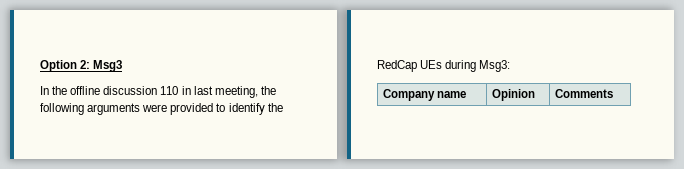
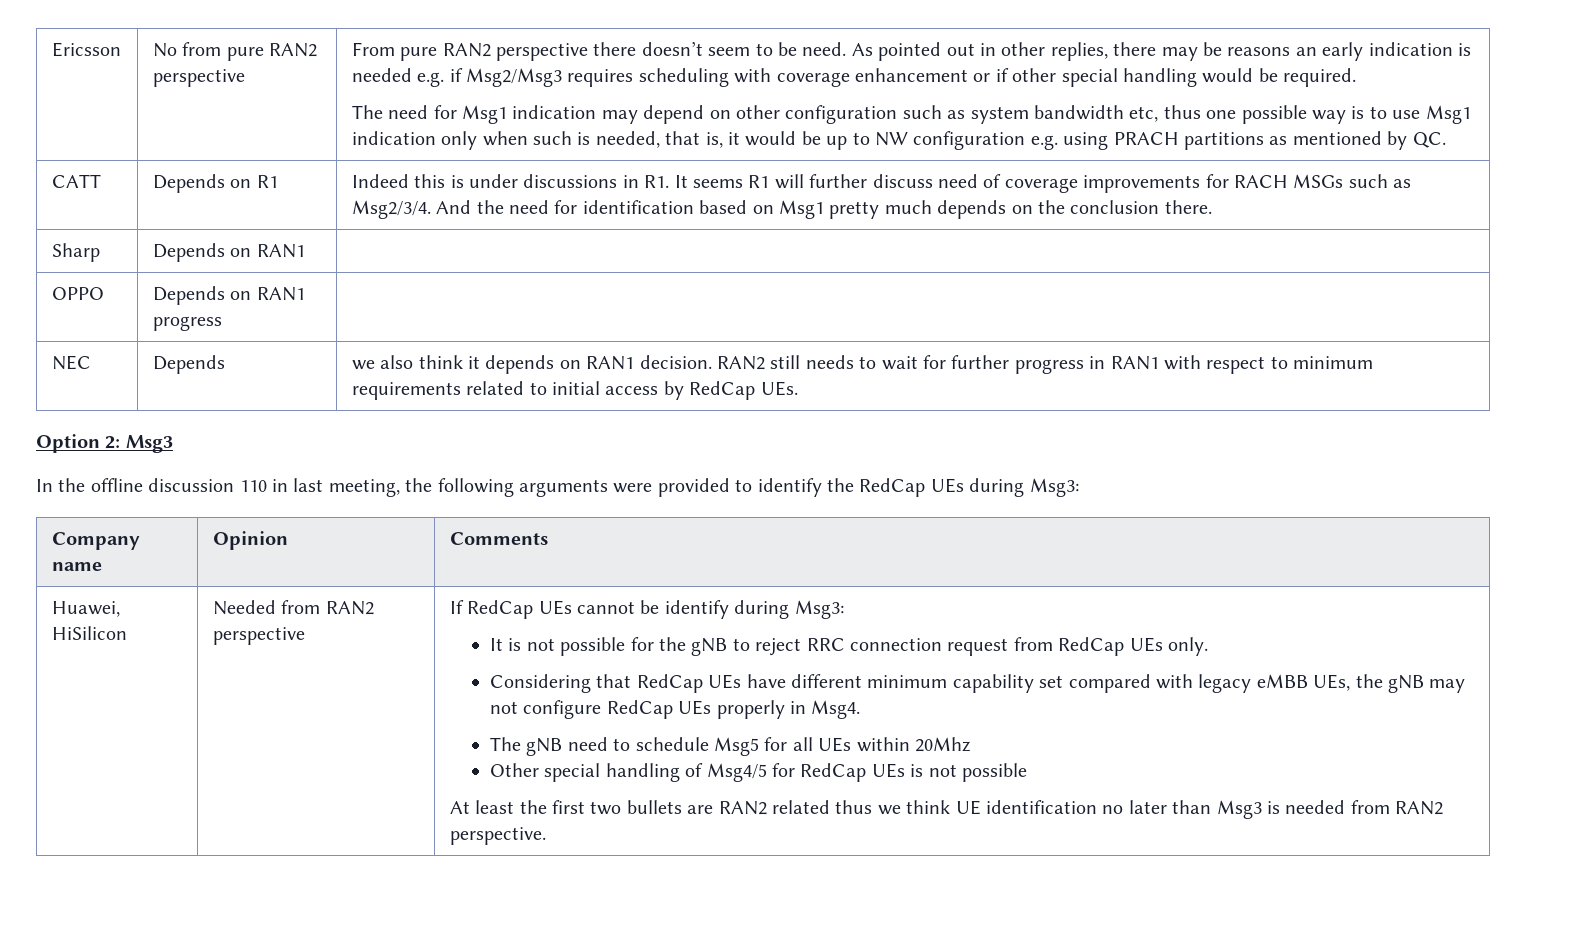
+ Ericsson | No from pure RAN2 perspective | From pure RAN2 perspective there doesn’t seem to be need. As pointed out in other replies, there may be reasons an early indication is needed e.g. if Msg2/Msg3 requires scheduling with coverage enhancement or if other special handling would be required.
+ The need for Msg1 indication may depend on other configuration such as system bandwidth etc, thus one possible way is to use Msg1 indication only when such is needed, that is, it would be up to NW configuration e.g. using PRACH partitions as mentioned by QC.
+ CATT | Depends on R1 | Indeed this is under discussions in R1. It seems R1 will further discuss need of coverage improvements for RACH MSGs such as Msg2/3/4. And the need for identification based on Msg1 pretty much depends on the conclusion there.
+ Sharp | Depends on RAN1 |
+ OPPO | Depends on RAN1 progress |
+ NEC | Depends | we also think it depends on RAN1 decision. RAN2 still needs to wait for further progress in RAN1 with respect to minimum requirements related to initial access by RedCap UEs.
+ Huawei, HiSilicon | Needed from RAN2 perspective | If RedCap UEs cannot be identify during Msg3:
+ It is not possible for the gNB to reject RRC connection request from RedCap UEs only.
+ Considering that RedCap UEs have different minimum capability set compared with legacy eMBB UEs, the gNB may not configure RedCap UEs properly in Msg4.
+ The gNB need to schedule Msg5 for all UEs within 20Mhz
+ Other special handling of Msg4/5 for RedCap UEs is not possible
+ At least the first two bullets are RAN2 related thus we think UE identification no later than Msg3 is needed from RAN2 perspective.

